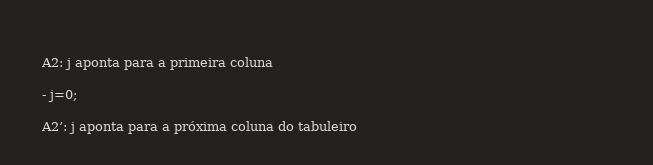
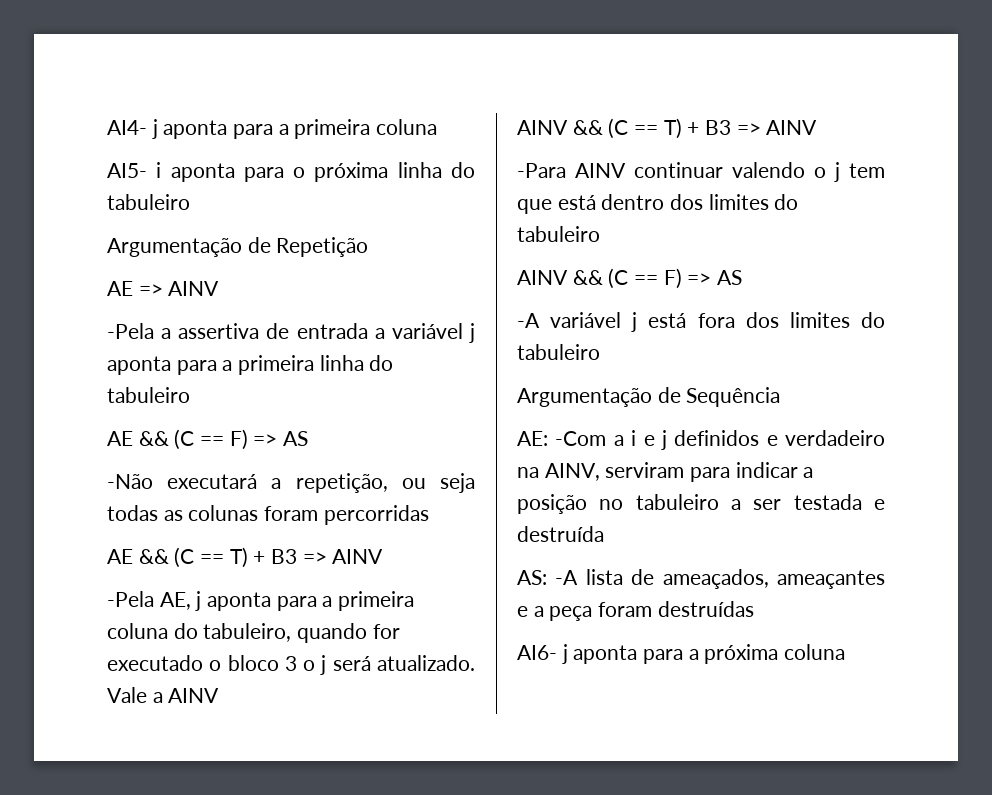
- A2: j aponta para a primeira coluna
+ AI4- j aponta para a primeira coluna
- - j=0;
- A2’: j aponta para a próxima coluna do tabuleiro
+ AI5- i aponta para o próxima linha do tabuleiro
+ Argumentação de Repetição
+ AE => AINV
+ -Pela a assertiva de entrada a variável j aponta para a primeira linha do tabuleiro
+ AE && (C == F) => AS
+ -Não executará a repetição, ou seja todas as colunas foram percorridas
+ AE && (C == T) + B3 => AINV
+ -Pela AE, j aponta para a primeira coluna do tabuleiro, quando for executado o bloco 3 o j será atualizado. Vale a AINV
+ AINV && (C == T) + B3 => AINV
+ -Para AINV continuar valendo o j tem que está dentro dos limites do tabuleiro
+ AINV && (C == F) => AS
+ -A variável j está fora dos limites do tabuleiro
+ Argumentação de Sequência
+ AE: -Com a i e j definidos e verdadeiro na AINV, serviram para indicar a posição no tabuleiro a ser testada e destruída
+ AS: -A lista de ameaçados, ameaçantes e a peça foram destruídas
+ AI6- j aponta para a próxima coluna

